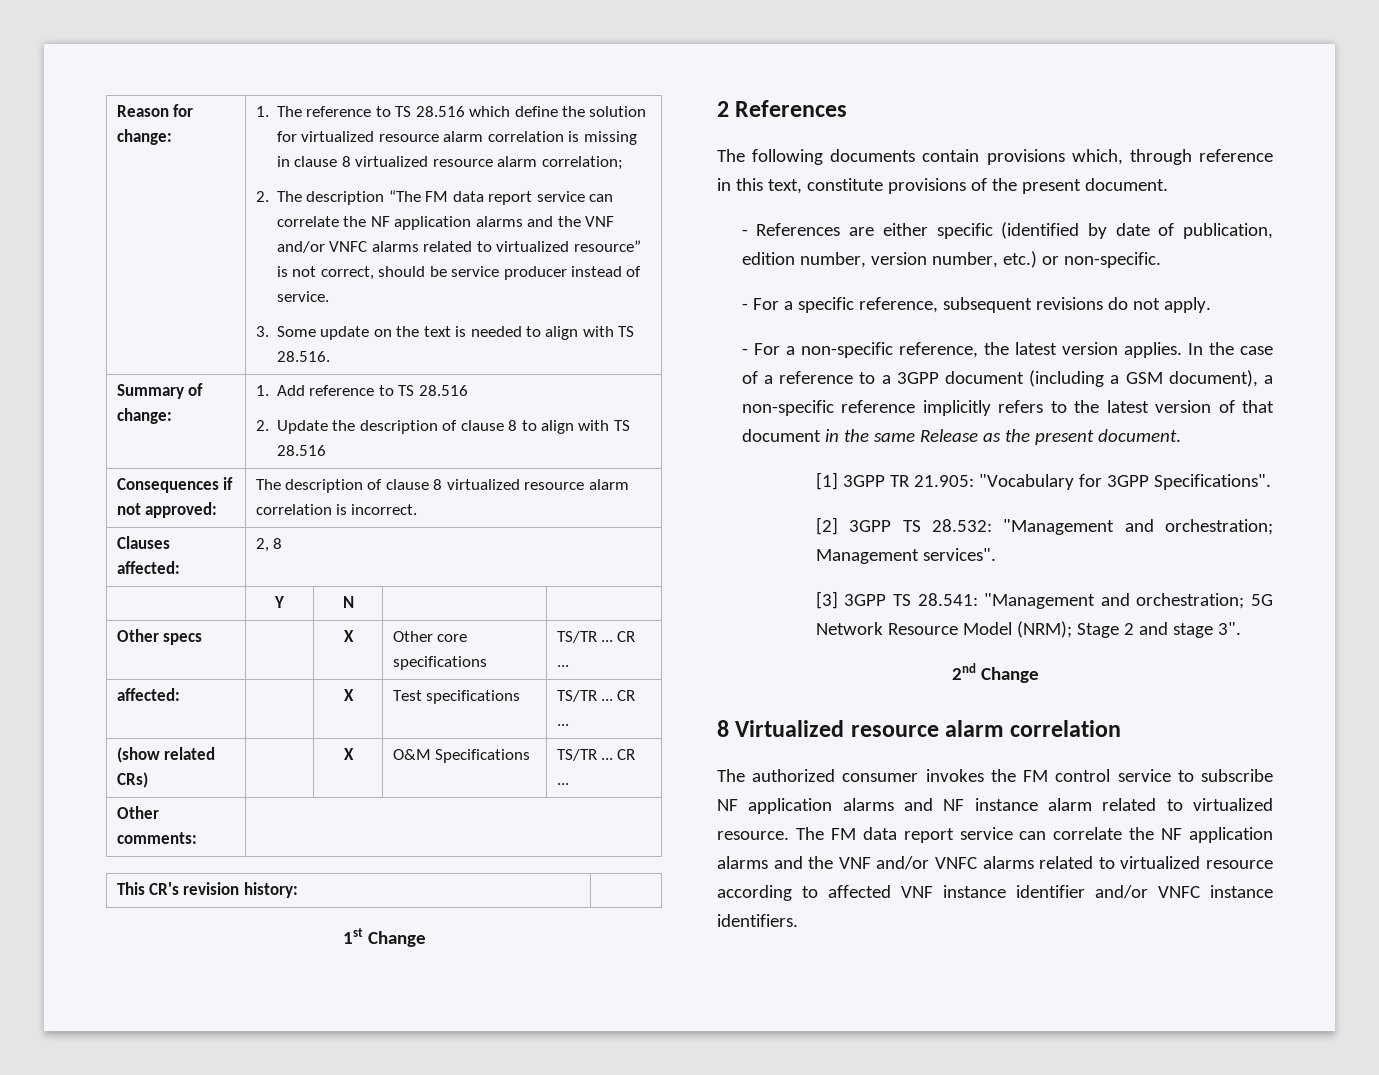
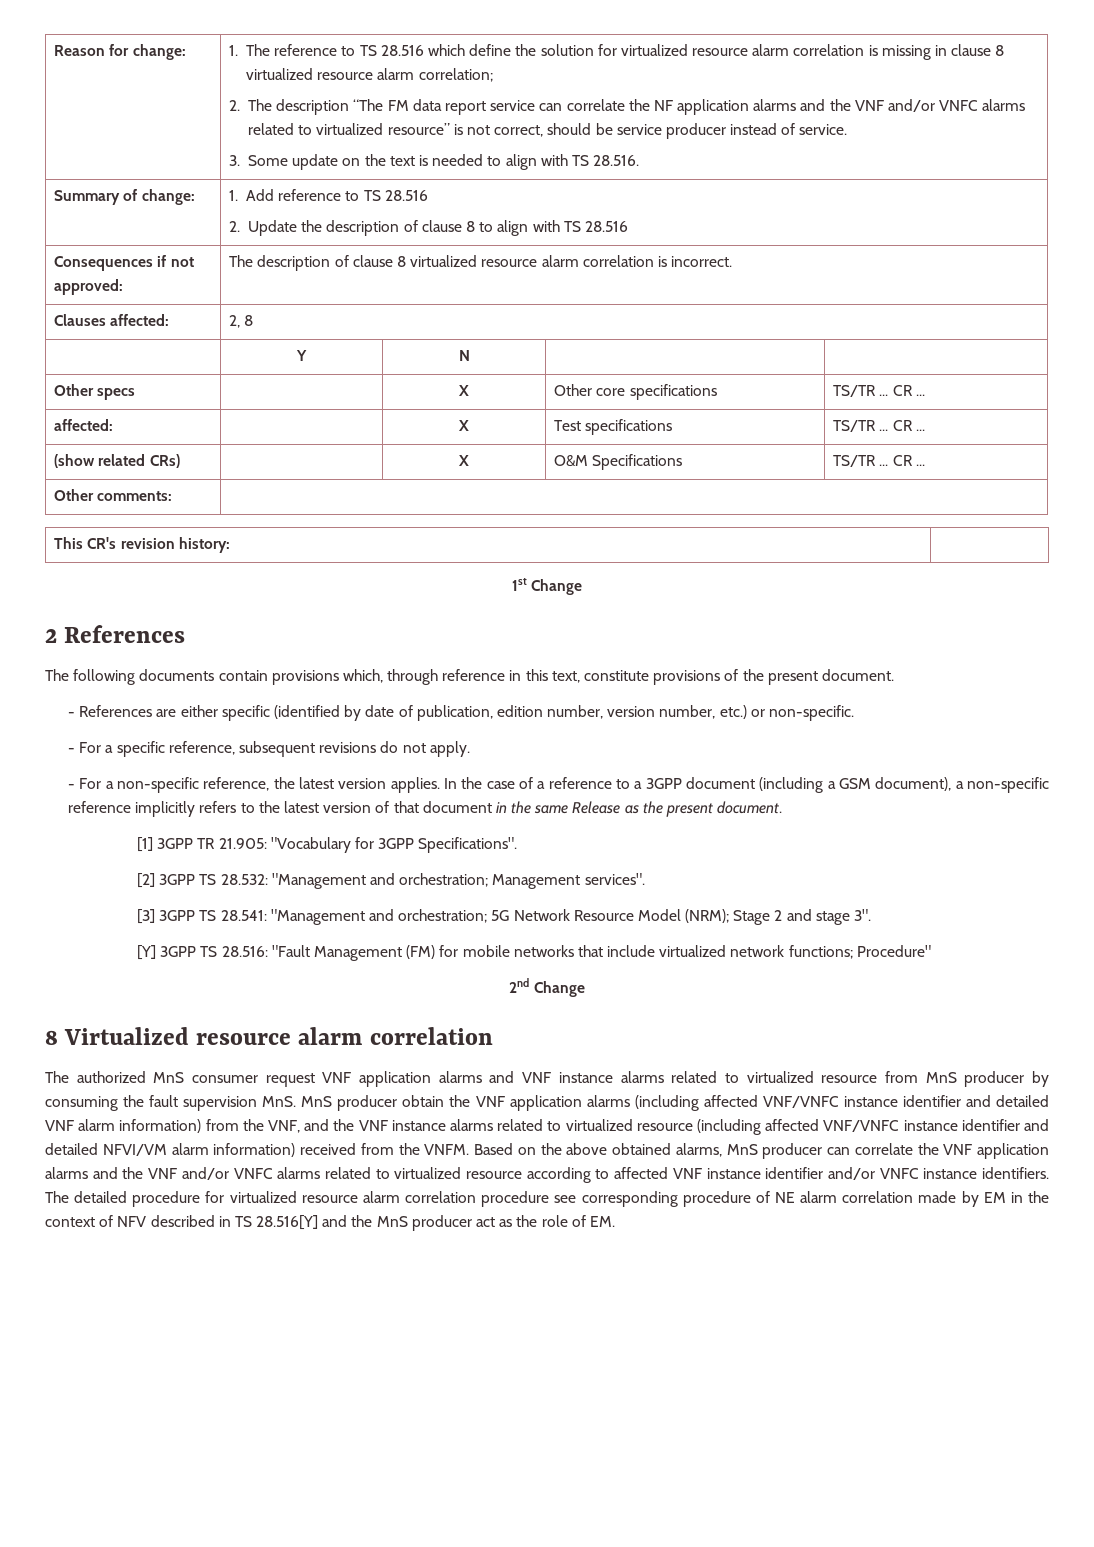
+ [Y] 3GPP TS 28.516: "Fault Management (FM) for mobile networks that include virtualized network functions; Procedure"
- The authorized consumer invokes the FM control service to subscribe NF application alarms and NF instance alarm related to virtualized resource. The FM data report service can correlate the NF application alarms and the VNF and/or VNFC alarms related to virtualized resource according to affected VNF instance identifier and/or VNFC instance identifiers.
+ The authorized MnS consumer request VNF application alarms and VNF instance alarms related to virtualized resource from MnS producer by consuming the fault supervision MnS. MnS producer obtain the VNF application alarms (including affected VNF/VNFC instance identifier and detailed VNF alarm information) from the VNF, and the VNF instance alarms related to virtualized resource (including affected VNF/VNFC instance identifier and detailed NFVI/VM alarm information) received from the VNFM. Based on the above obtained alarms, MnS producer can correlate the VNF application alarms and the VNF and/or VNFC alarms related to virtualized resource according to affected VNF instance identifier and/or VNFC instance identifiers.
+ The detailed procedure for virtualized resource alarm correlation procedure see corresponding procedure of NE alarm correlation made by EM in the context of NFV described in TS 28.516[Y] and the MnS producer act as the role of EM.

